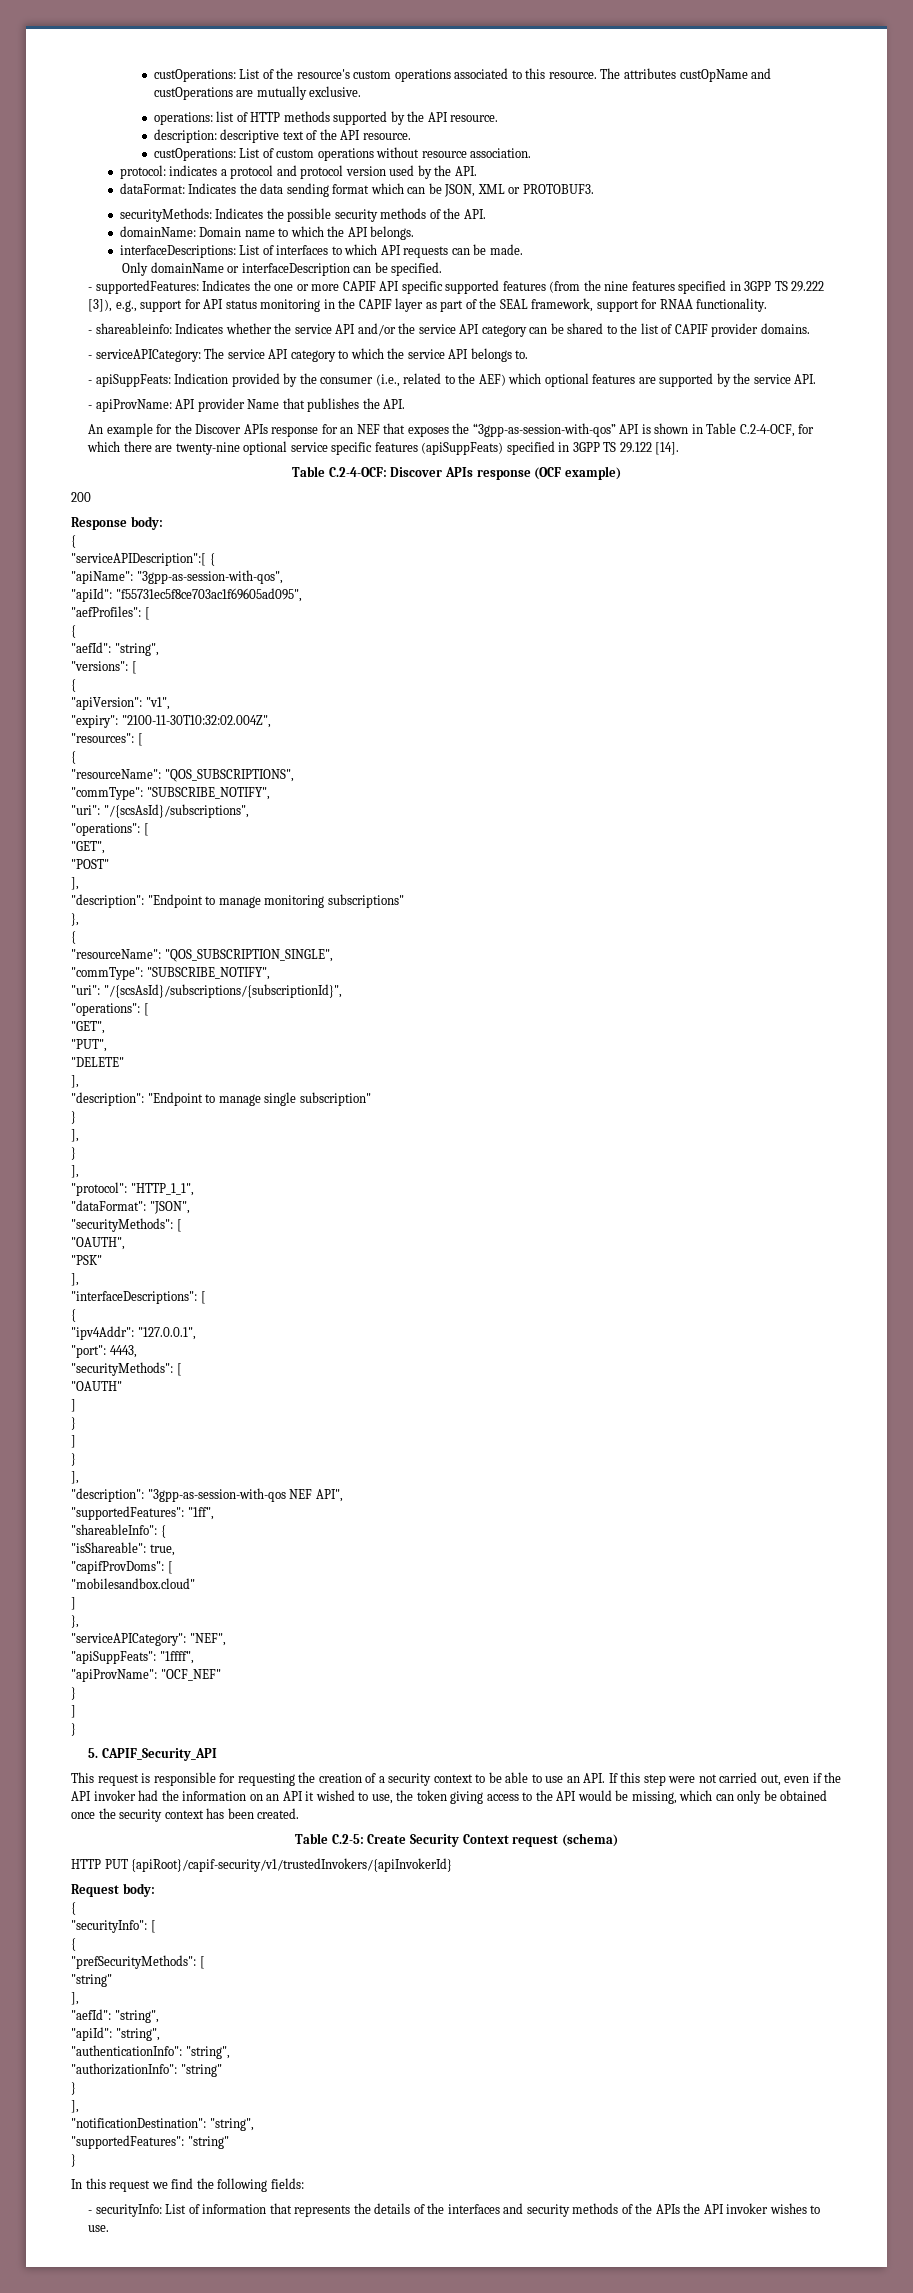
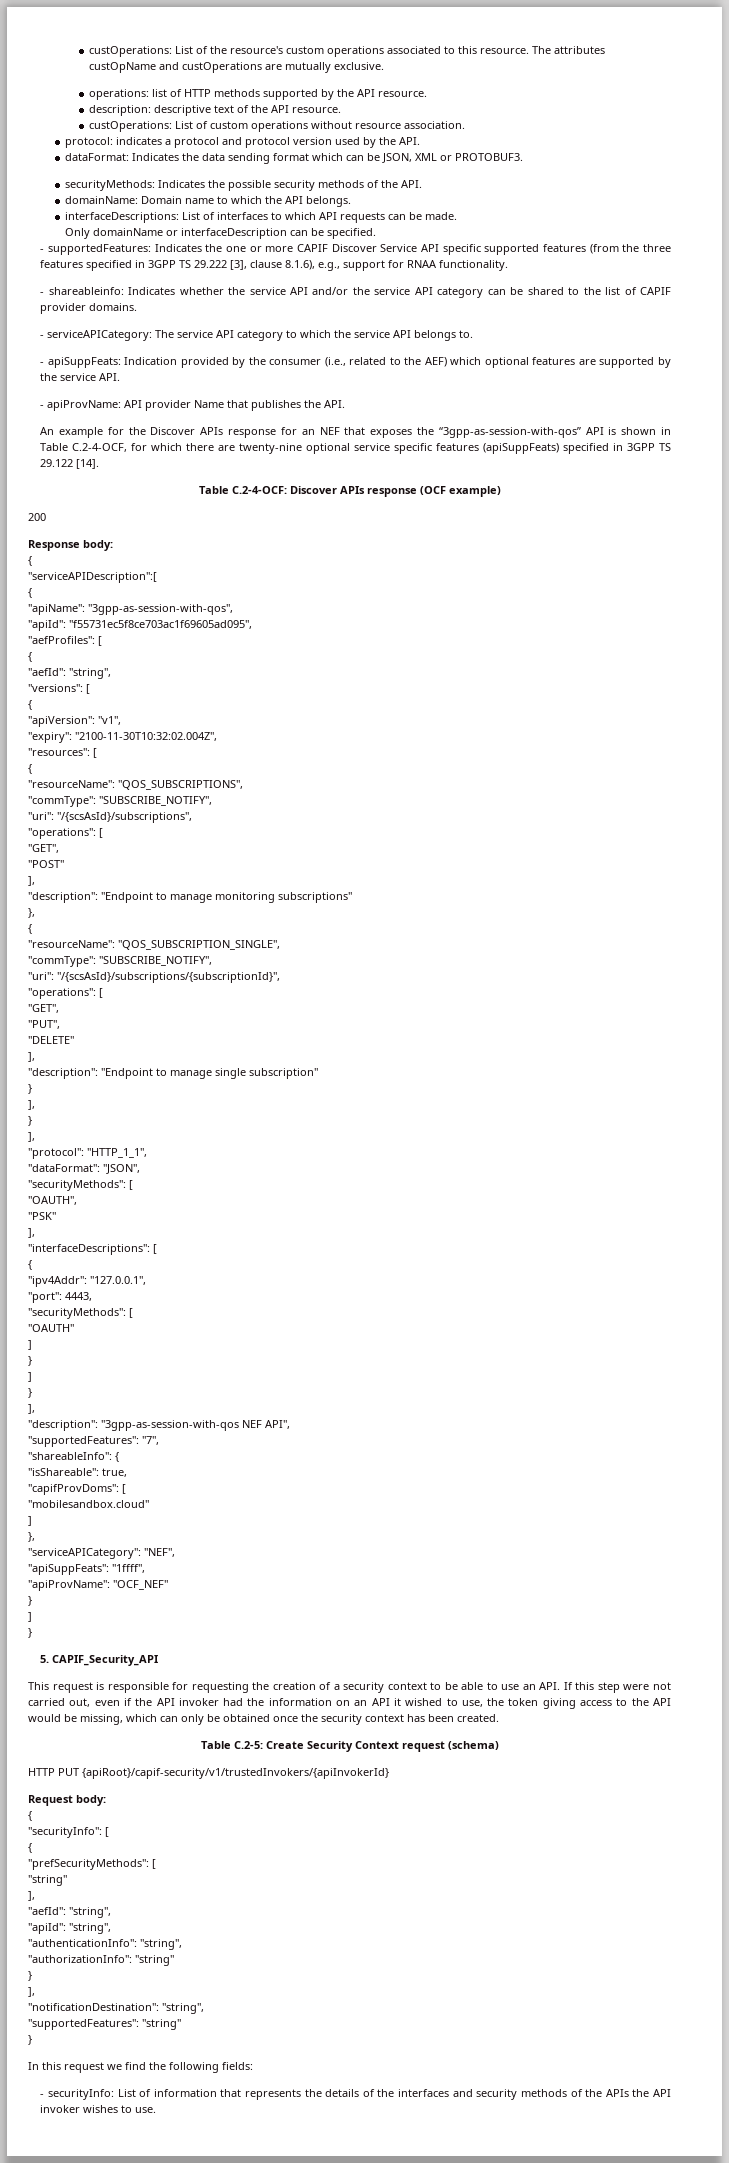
- - supportedFeatures: Indicates the one or more CAPIF API specific supported features (from the nine features specified in 3GPP TS 29.222 [3]), e.g., support for API status monitoring in the CAPIF layer as part of the SEAL framework, support for RNAA functionality.
+ - supportedFeatures: Indicates the one or more CAPIF Discover Service API specific supported features (from the three features specified in 3GPP TS 29.222 [3], clause 8.1.6), e.g., support for RNAA functionality.
- "serviceAPIDescription":[ {
+ "serviceAPIDescription":[
+ {
- "supportedFeatures": "1ff",
+ "supportedFeatures": "7",

